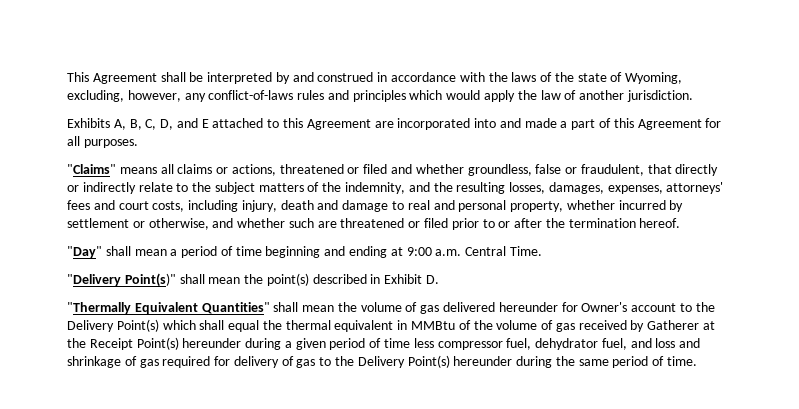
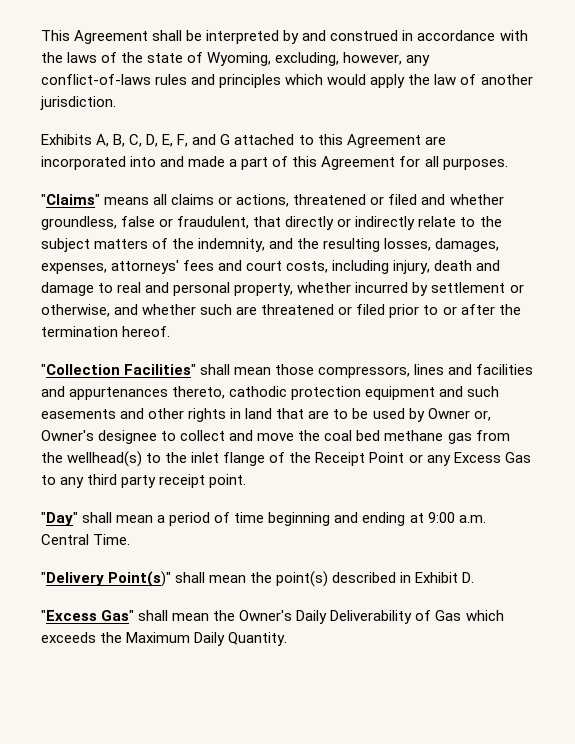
- Exhibits A, B, C, D, and E attached to this Agreement are incorporated into and made a part of this Agreement for all purposes.
+ Exhibits A, B, C, D, E, F, and G attached to this Agreement are incorporated into and made a part of this Agreement for all purposes.
+ "Collection Facilities" shall mean those compressors, lines and facilities and appurtenances thereto, cathodic protection equipment and such easements and other rights in land that are to be used by Owner or, Owner's designee to collect and move the coal bed methane gas from the wellhead(s) to the inlet flange of the Receipt Point or any Excess Gas to any third party receipt point.
- "Thermally Equivalent Quantities" shall mean the volume of gas delivered hereunder for Owner's account to the Delivery Point(s) which shall equal the thermal equivalent in MMBtu of the volume of gas received by Gatherer at the Receipt Point(s) hereunder during a given period of time less compressor fuel, dehydrator fuel, and loss and shrinkage of gas required for delivery of gas to the Delivery Point(s) hereunder during the same period of time.
+ "Excess Gas" shall mean the Owner's Daily Deliverability of Gas which exceeds the Maximum Daily Quantity.

